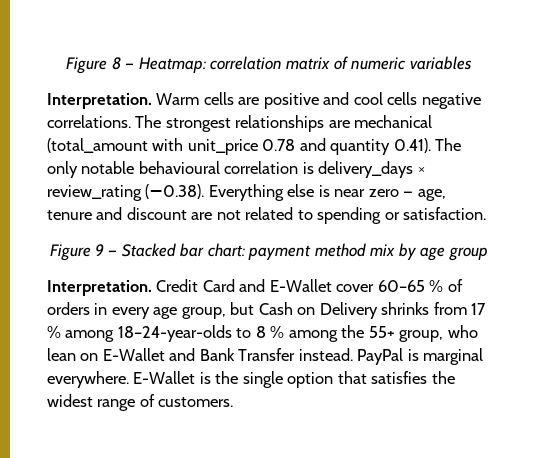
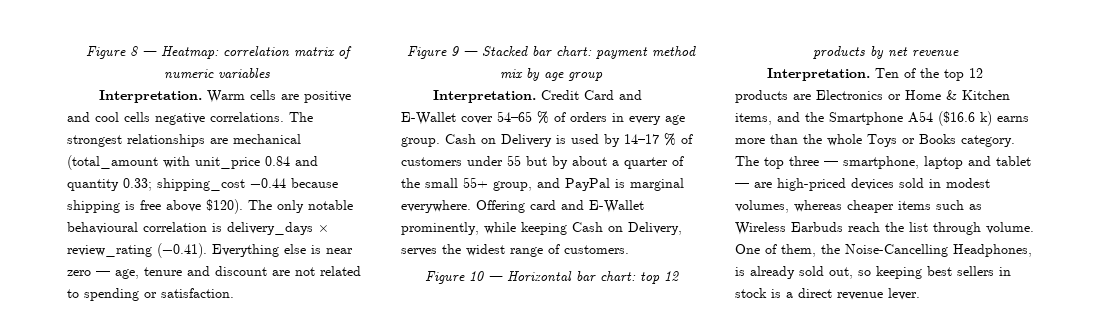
- The strongest relationships are mechanical (total_amount with unit_price 0.78 and quantity 0.41). The only notable behavioural correlation is delivery_days × review_rating (−0.38). Everything else is near zero — age, tenure and discount are not related to spending or satisfaction.
+ The strongest relationships are mechanical (total_amount with unit_price 0.84 and quantity 0.33; shipping_cost −0.44 because shipping is free above $120). The only notable behavioural correlation is delivery_days × review_rating (−0.41). Everything else is near zero — age, tenure and discount are not related to spending or satisfaction.
- Credit Card and E-Wallet cover 60–65 % of orders in every age group, but Cash on Delivery shrinks from 17 % among 18–24-year-olds to 8 % among the 55+ group, who lean on E-Wallet and Bank Transfer instead. PayPal is marginal everywhere. E-Wallet is the single option that satisfies the widest range of customers.
+ Credit Card and E-Wallet cover 54–65 % of orders in every age group. Cash on Delivery is used by 14–17 % of customers under 55 but by about a quarter of the small 55+ group, and PayPal is marginal everywhere. Offering card and E-Wallet prominently, while keeping Cash on Delivery, serves the widest range of customers.
+ Figure 10 — Horizontal bar chart: top 12 products by net revenue
+ Interpretation. Ten of the top 12 products are Electronics or Home & Kitchen items, and the Smartphone A54 ($16.6 k) earns more than the whole Toys or Books category. The top three — smartphone, laptop and tablet — are high-priced devices sold in modest volumes, whereas cheaper items such as Wireless Earbuds reach the list through volume. One of them, the Noise-Cancelling Headphones, is already sold out, so keeping best sellers in stock is a direct revenue lever.

